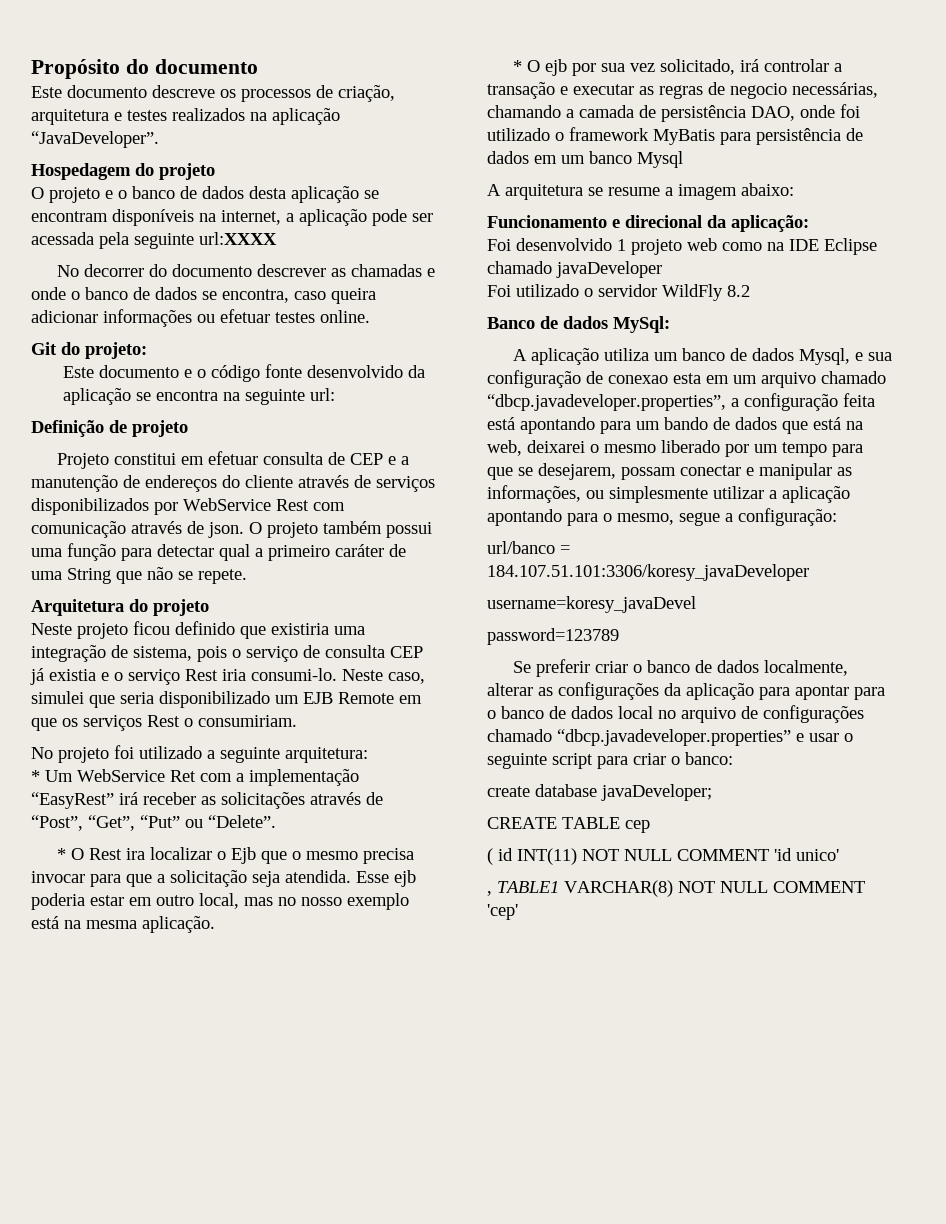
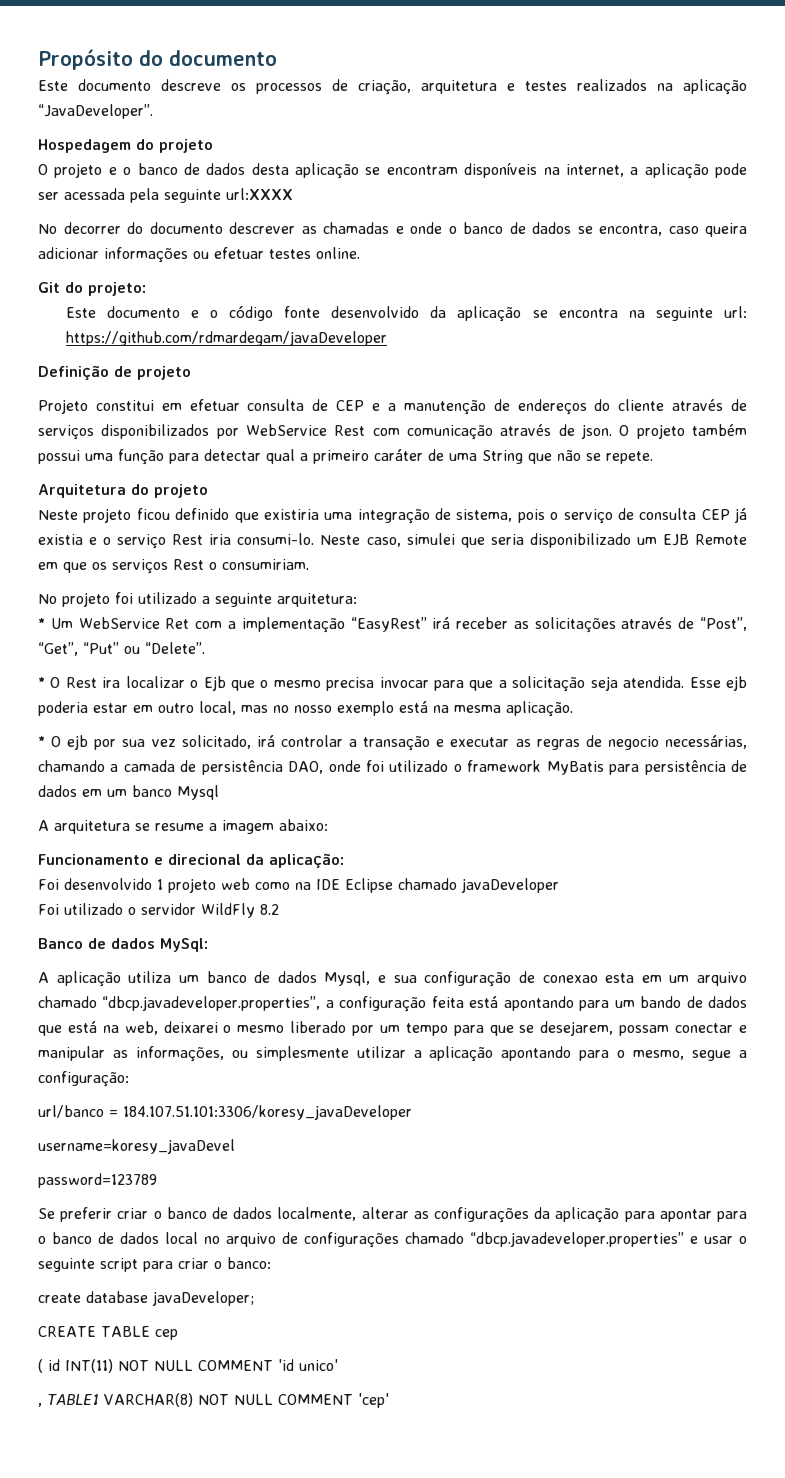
- Este documento e o código fonte desenvolvido da aplicação se encontra na seguinte url:
+ Este documento e o código fonte desenvolvido da aplicação se encontra na seguinte url: https://github.com/rdmardegam/javaDeveloper

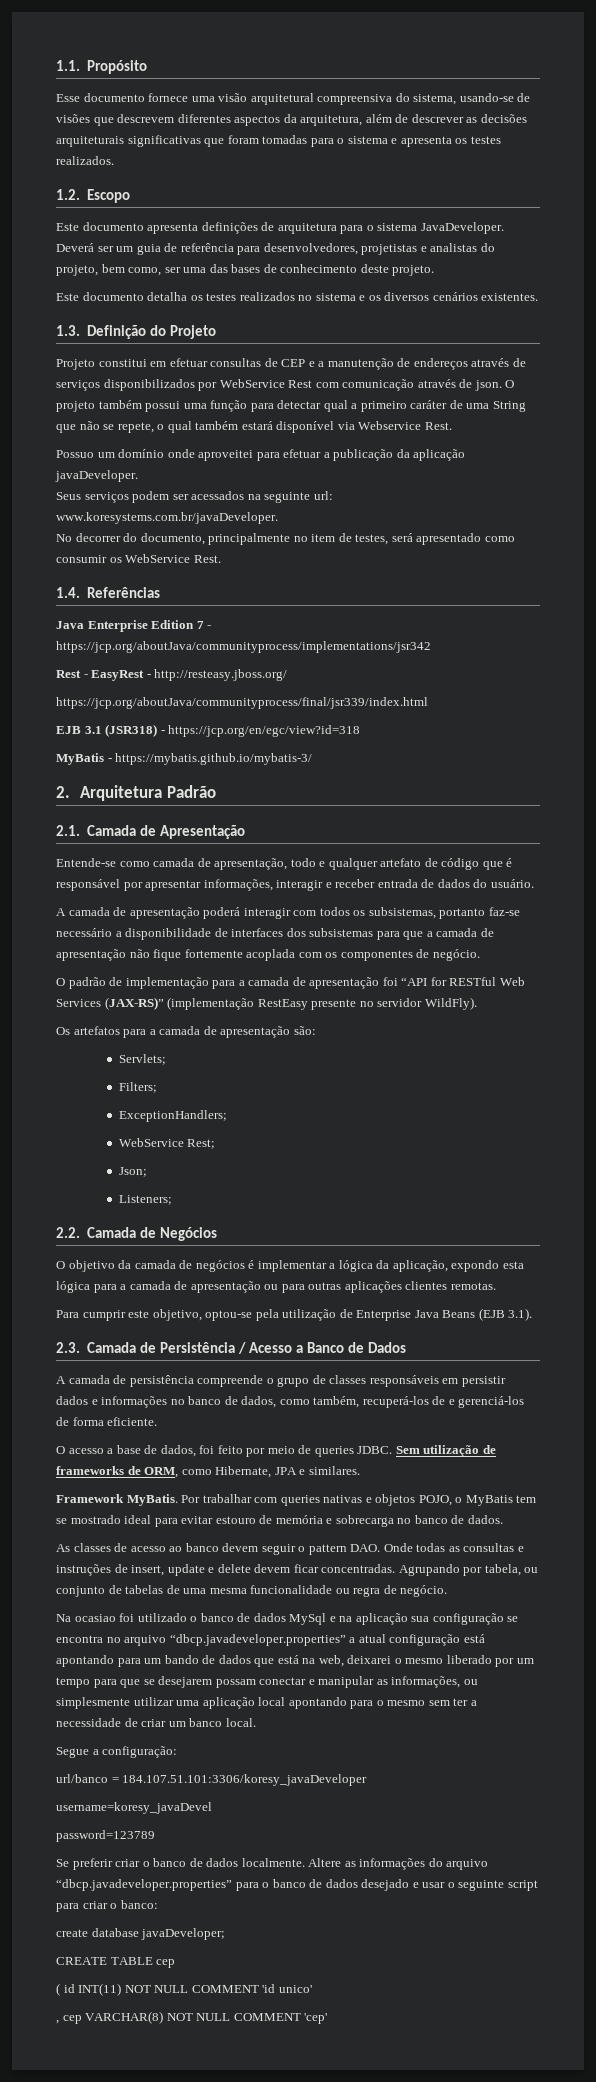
- Propósito do documento
- Este documento descreve os processos de criação, arquitetura e testes realizados na aplicação “JavaDeveloper”.
- Hospedagem do projeto
- O projeto e o banco de dados desta aplicação se encontram disponíveis na internet, a aplicação pode ser acessada pela seguinte url:XXXX
- No decorrer do documento descrever as chamadas e onde o banco de dados se encontra, caso queira adicionar informações ou efetuar testes online.
- Git do projeto:
- Este documento e o código fonte desenvolvido da aplicação se encontra na seguinte url: https://github.com/rdmardegam/javaDeveloper
- Definição de projeto
+ 1.1. Propósito
+ Esse documento fornece uma visão arquitetural compreensiva do sistema, usando-se de visões que descrevem diferentes aspectos da arquitetura, além de descrever as decisões arquiteturais significativas que foram tomadas para o sistema e apresenta os testes realizados.
+ 1.2. Escopo
+ Este documento apresenta definições de arquitetura para o sistema JavaDeveloper. Deverá ser um guia de referência para desenvolvedores, projetistas e analistas do projeto, bem como, ser uma das bases de conhecimento deste projeto.
+ Este documento detalha os testes realizados no sistema e os diversos cenários existentes.
+ 1.3. Definição do Projeto
- Projeto constitui em efetuar consulta de CEP e a manutenção de endereços do cliente através de serviços disponibilizados por WebService Rest com comunicação através de json.
+ Projeto constitui em efetuar consultas de CEP e a manutenção de endereços através de serviços disponibilizados por WebService Rest com comunicação através de json.
- O projeto também possui uma função para detectar qual a primeiro caráter de uma String que não se repete.
- Arquitetura do projeto
- Neste projeto ficou definido que existiria uma integração de sistema, pois o serviço de consulta CEP já existia e o serviço Rest iria consumi-lo. Neste caso, simulei que seria disponibilizado um EJB Remote em que os serviços Rest o consumiriam.
- No projeto foi utilizado a seguinte arquitetura:
- * Um WebService Ret com a implementação “EasyRest” irá receber as solicitações através de “Post”, “Get”, “Put” ou “Delete”.
- * O Rest ira localizar o Ejb que o mesmo precisa invocar para que a solicitação seja atendida. Esse ejb poderia estar em outro local, mas no nosso exemplo está na mesma aplicação.
- * O ejb por sua vez solicitado, irá controlar a transação e executar as regras de negocio necessárias, chamando a camada de persistência DAO, onde foi utilizado o framework MyBatis para persistência de dados em um banco Mysql
- A arquitetura se resume a imagem abaixo:
- Funcionamento e direcional da aplicação:
- Foi desenvolvido 1 projeto web como na IDE Eclipse chamado javaDeveloper
- Foi utilizado o servidor WildFly 8.2
- Banco de dados MySql:
- A aplicação utiliza um banco de dados Mysql, e sua configuração de conexao esta em um arquivo chamado “dbcp.javadeveloper.properties”, a configuração feita está apontando para um bando de dados que está na web, deixarei o mesmo liberado por um tempo para que se desejarem, possam conectar e manipular as informações, ou simplesmente utilizar a aplicação apontando para o mesmo, segue a configuração:
+ O projeto também possui uma função para detectar qual a primeiro caráter de uma String que não se repete, o qual também estará disponível via Webservice Rest.
+ Possuo um domínio onde aproveitei para efetuar a publicação da aplicação javaDeveloper.
+ Seus serviços podem ser acessados na seguinte url: www.koresystems.com.br/javaDeveloper.
+ No decorrer do documento, principalmente no item de testes, será apresentado como consumir os WebService Rest.
+ 1.4. Referências
+ Java Enterprise Edition 7 - https://jcp.org/aboutJava/communityprocess/implementations/jsr342
+ Rest - EasyRest - http://resteasy.jboss.org/
+ https://jcp.org/aboutJava/communityprocess/final/jsr339/index.html
+ EJB 3.1 (JSR318) - https://jcp.org/en/egc/view?id=318
+ MyBatis - https://mybatis.github.io/mybatis-3/
+ 2. Arquitetura Padrão
+ 2.1. Camada de Apresentação
+ Entende-se como camada de apresentação, todo e qualquer artefato de código que é responsável por apresentar informações, interagir e receber entrada de dados do usuário.
+ A camada de apresentação poderá interagir com todos os subsistemas, portanto faz-se necessário a disponibilidade de interfaces dos subsistemas para que a camada de apresentação não fique fortemente acoplada com os componentes de negócio.
+ O padrão de implementação para a camada de apresentação foi “API for RESTful Web Services (JAX-RS)” (implementação RestEasy presente no servidor WildFly).
+ Os artefatos para a camada de apresentação são:
+ Servlets;
+ Filters;
+ ExceptionHandlers;
+ WebService Rest;
+ Json;
+ Listeners;
+ 2.2. Camada de Negócios
+ O objetivo da camada de negócios é implementar a lógica da aplicação, expondo esta lógica para a camada de apresentação ou para outras aplicações clientes remotas.
+ Para cumprir este objetivo, optou-se pela utilização de Enterprise Java Beans (EJB 3.1).
+ 2.3. Camada de Persistência / Acesso a Banco de Dados
+ A camada de persistência compreende o grupo de classes responsáveis em persistir dados e informações no banco de dados, como também, recuperá-los de e gerenciá-los de forma eficiente.
+ O acesso a base de dados, foi feito por meio de queries JDBC. Sem utilização de frameworks de ORM, como Hibernate, JPA e similares.
+ Framework MyBatis. Por trabalhar com queries nativas e objetos POJO, o MyBatis tem se mostrado ideal para evitar estouro de memória e sobrecarga no banco de dados.
+ As classes de acesso ao banco devem seguir o pattern DAO. Onde todas as consultas e instruções de insert, update e delete devem ficar concentradas. Agrupando por tabela, ou conjunto de tabelas de uma mesma funcionalidade ou regra de negócio.
+ Na ocasiao foi utilizado o banco de dados MySql e na aplicação sua configuração se encontra no arquivo “dbcp.javadeveloper.properties” a atual configuração está apontando para um bando de dados que está na web, deixarei o mesmo liberado por um tempo para que se desejarem possam conectar e manipular as informações, ou simplesmente utilizar uma aplicação local apontando para o mesmo sem ter a necessidade de criar um banco local.
+ Segue a configuração:
- Se preferir criar o banco de dados localmente, alterar as configurações da aplicação para apontar para o banco de dados local no arquivo de configurações chamado “dbcp.javadeveloper.properties” e usar o seguinte script para criar o banco:
+ Se preferir criar o banco de dados localmente. Altere as informações do arquivo “dbcp.javadeveloper.properties” para o banco de dados desejado e usar o seguinte script para criar o banco:
- , TABLE1 VARCHAR(8) NOT NULL COMMENT 'cep'
+ , cep VARCHAR(8) NOT NULL COMMENT 'cep'

